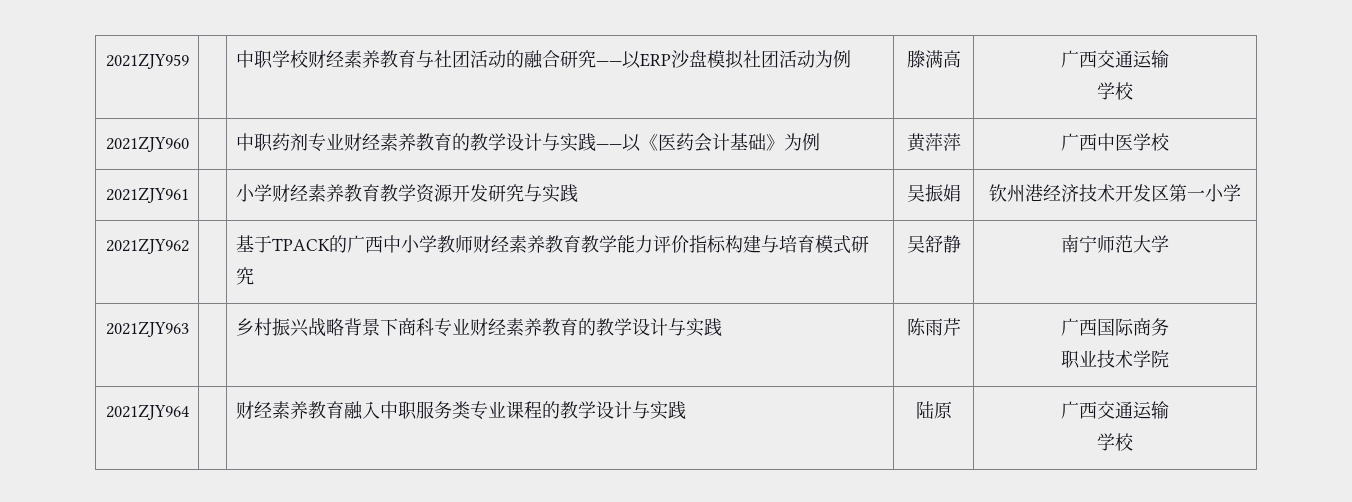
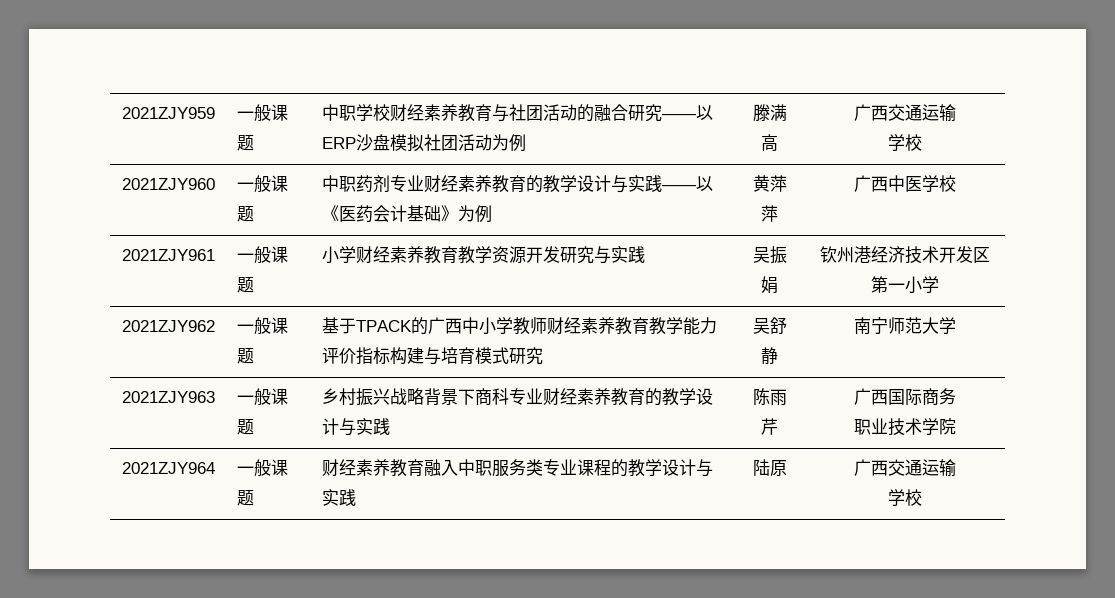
- 2021ZJY959 | | 中职学校财经素养教育与社团活动的融合研究——以ERP沙盘模拟社团活动为例 | 滕满高 | 广西交通运输
+ 2021ZJY959 | 一般课题 | 中职学校财经素养教育与社团活动的融合研究——以ERP沙盘模拟社团活动为例 | 滕满高 | 广西交通运输
- 2021ZJY960 | | 中职药剂专业财经素养教育的教学设计与实践——以《医药会计基础》为例 | 黄萍萍 | 广西中医学校
+ 2021ZJY960 | 一般课题 | 中职药剂专业财经素养教育的教学设计与实践——以《医药会计基础》为例 | 黄萍萍 | 广西中医学校
- 2021ZJY961 | | 小学财经素养教育教学资源开发研究与实践 | 吴振娟 | 钦州港经济技术开发区第一小学
+ 2021ZJY961 | 一般课题 | 小学财经素养教育教学资源开发研究与实践 | 吴振娟 | 钦州港经济技术开发区第一小学
- 2021ZJY962 | | 基于TPACK的广西中小学教师财经素养教育教学能力评价指标构建与培育模式研究 | 吴舒静 | 南宁师范大学
+ 2021ZJY962 | 一般课题 | 基于TPACK的广西中小学教师财经素养教育教学能力评价指标构建与培育模式研究 | 吴舒静 | 南宁师范大学
- 2021ZJY963 | | 乡村振兴战略背景下商科专业财经素养教育的教学设计与实践 | 陈雨芹 | 广西国际商务
+ 2021ZJY963 | 一般课题 | 乡村振兴战略背景下商科专业财经素养教育的教学设计与实践 | 陈雨芹 | 广西国际商务
- 2021ZJY964 | | 财经素养教育融入中职服务类专业课程的教学设计与实践 | 陆原 | 广西交通运输
+ 2021ZJY964 | 一般课题 | 财经素养教育融入中职服务类专业课程的教学设计与实践 | 陆原 | 广西交通运输

